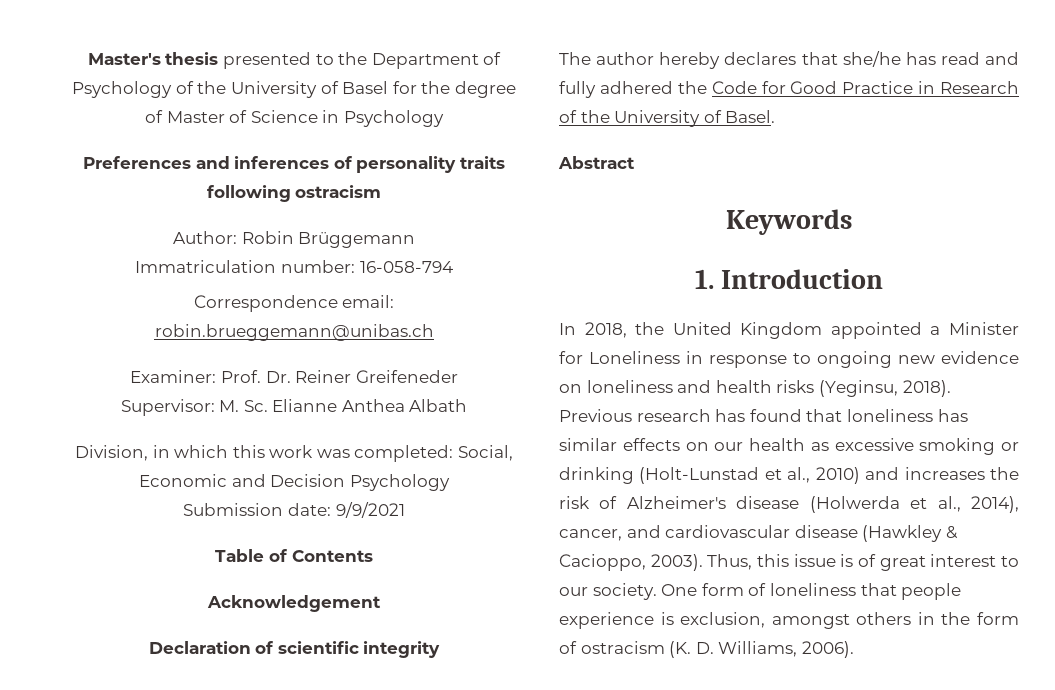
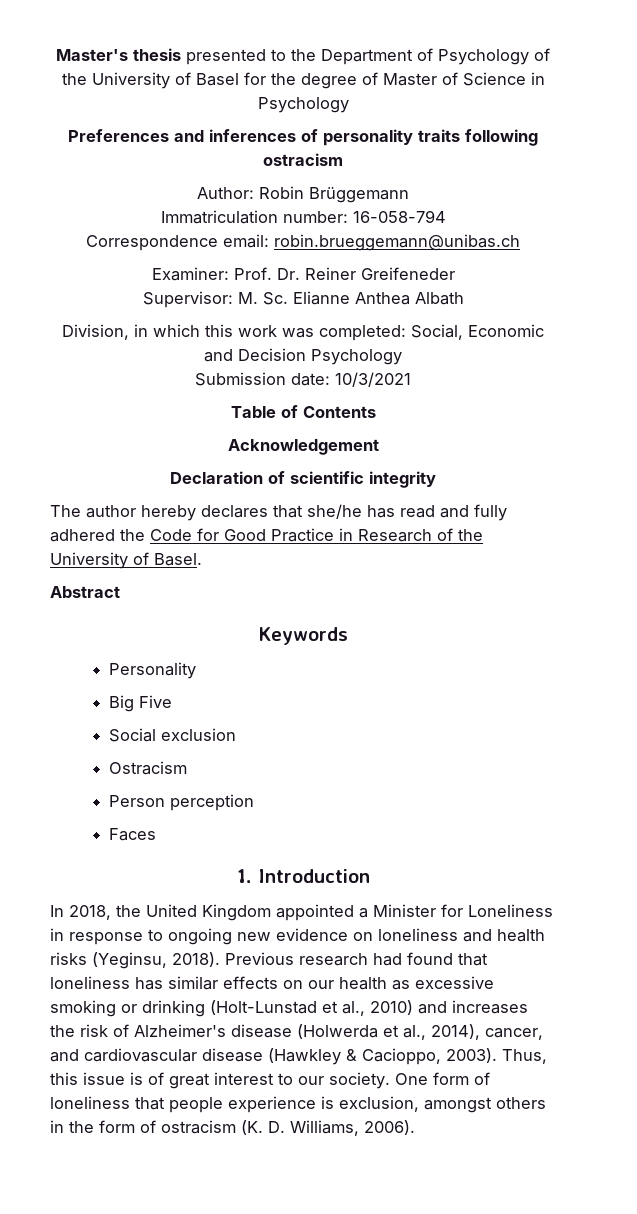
- Submission date: 9/9/2021
+ Submission date: 10/3/2021
+ Personality
+ Big Five
+ Social exclusion
+ Ostracism
+ Person perception
+ Faces
- Previous research has found that loneliness has similar effects on our health as excessive smoking or drinking (Holt-Lunstad et al., 2010) and increases the risk of Alzheimer's disease (Holwerda et al., 2014), cancer, and cardiovascular disease (Hawkley & Cacioppo, 2003).
+ Previous research had found that loneliness has similar effects on our health as excessive smoking or drinking (Holt-Lunstad et al., 2010) and increases the risk of Alzheimer's disease (Holwerda et al., 2014), cancer, and cardiovascular disease (Hawkley & Cacioppo, 2003).

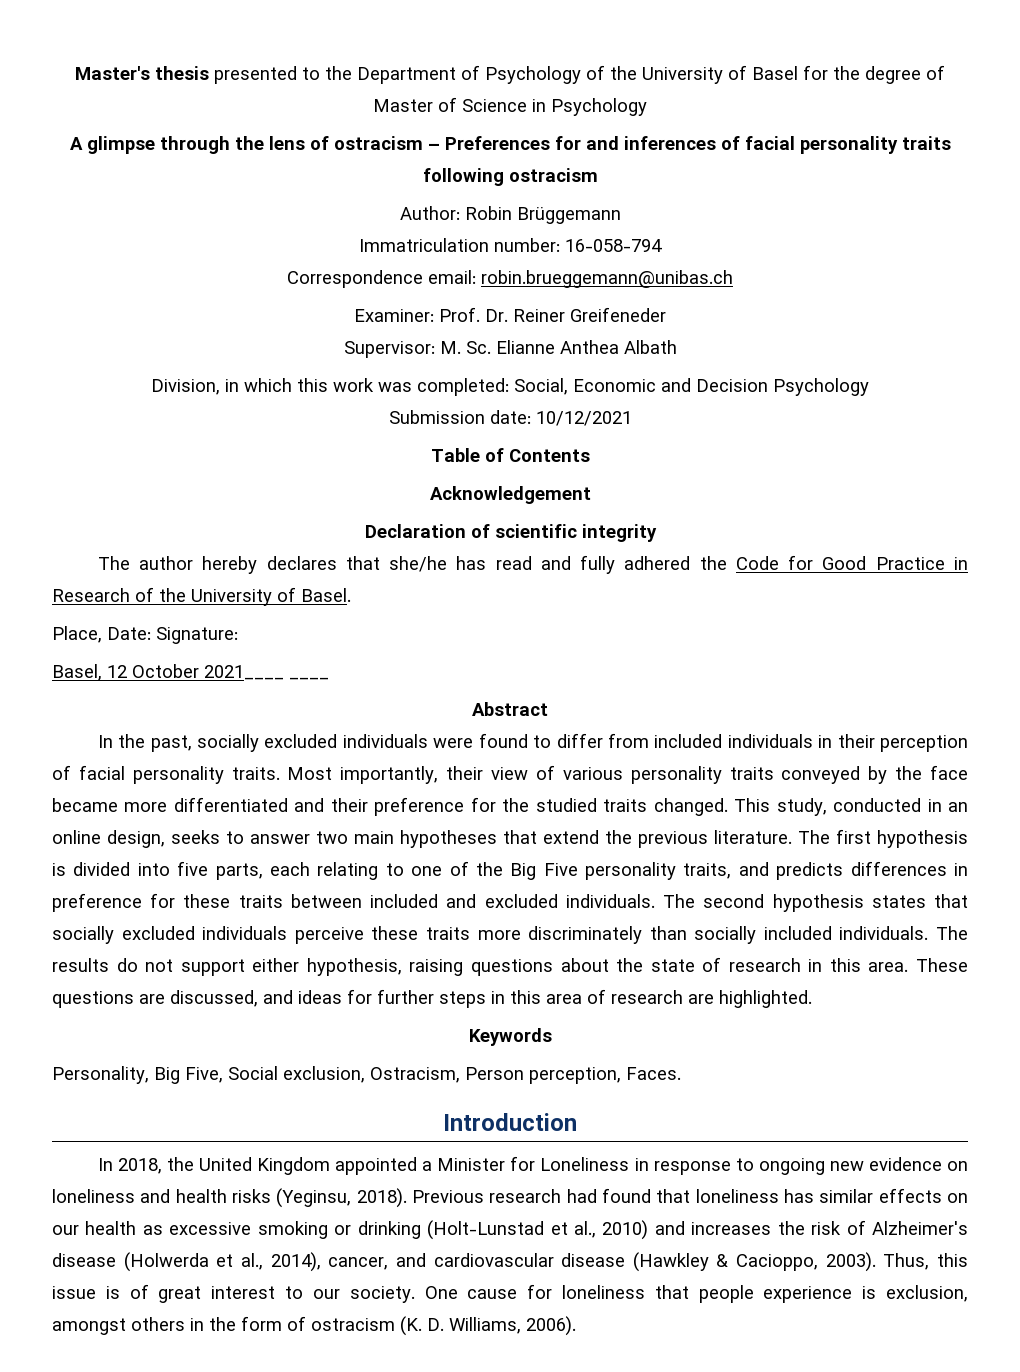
- Preferences and inferences of personality traits following ostracism
+ A glimpse through the lens of ostracism – Preferences for and inferences of facial personality traits following ostracism
- Submission date: 10/3/2021
+ Submission date: 10/12/2021
+ Place, Date: Signature:
+ Basel, 12 October 2021____ ____
  Abstract
+ In the past, socially excluded individuals were found to differ from included individuals in their perception of facial personality traits. Most importantly, their view of various personality traits conveyed by the face became more differentiated and their preference for the studied traits changed. This study, conducted in an online design, seeks to answer two main hypotheses that extend the previous literature. The first hypothesis is divided into five parts, each relating to one of the Big Five personality traits, and predicts differences in preference for these traits between included and excluded individuals. The second hypothesis states that socially excluded individuals perceive these traits more discriminately than socially included individuals. The results do not support either hypothesis, raising questions about the state of research in this area. These questions are discussed, and ideas for further steps in this area of research are highlighted.
  Keywords
- Personality
- Big Five
- Social exclusion
- Ostracism
- Person perception
- Faces
- 1. Introduction
+ Personality, Big Five, Social exclusion, Ostracism, Person perception, Faces.
+ Introduction
- One form of loneliness that people experience is exclusion, amongst others in the form of ostracism (K. D. Williams, 2006).
+ One cause for loneliness that people experience is exclusion, amongst others in the form of ostracism (K. D. Williams, 2006).

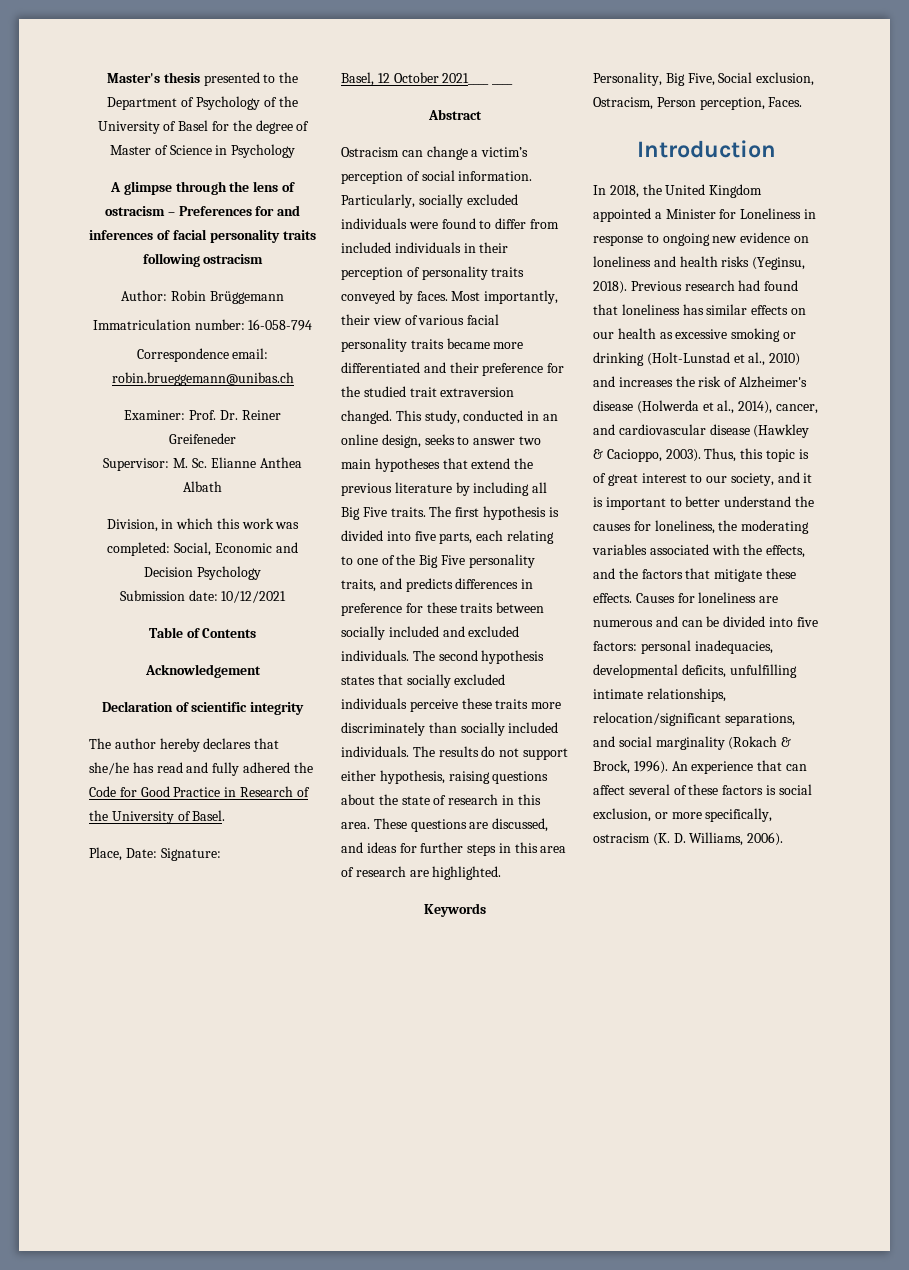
- In the past, socially excluded individuals were found to differ from included individuals in their perception of facial personality traits.
+ Ostracism can change a victim’s perception of social information. Particularly, socially excluded individuals were found to differ from included individuals in their perception of personality traits conveyed by faces.
- Most importantly, their view of various personality traits conveyed by the face became more differentiated and their preference for the studied traits changed.
+ Most importantly, their view of various facial personality traits became more differentiated and their preference for the studied trait extraversion changed.
- This study, conducted in an online design, seeks to answer two main hypotheses that extend the previous literature.
+ This study, conducted in an online design, seeks to answer two main hypotheses that extend the previous literature by including all Big Five traits.
- The first hypothesis is divided into five parts, each relating to one of the Big Five personality traits, and predicts differences in preference for these traits between included and excluded individuals.
+ The first hypothesis is divided into five parts, each relating to one of the Big Five personality traits, and predicts differences in preference for these traits between socially included and excluded individuals.
- Thus, this issue is of great interest to our society. One cause for loneliness that people experience is exclusion, amongst others in the form of ostracism (K. D. Williams, 2006).
+ Thus, this topic is of great interest to our society, and it is important to better understand the causes for loneliness, the moderating variables associated with the effects, and the factors that mitigate these effects. Causes for loneliness are numerous and can be divided into five factors: personal inadequacies, developmental deficits, unfulfilling intimate relationships, relocation/significant separations, and social marginality (Rokach & Brock, 1996). An experience that can affect several of these factors is social exclusion, or more specifically, ostracism (K. D. Williams, 2006).

